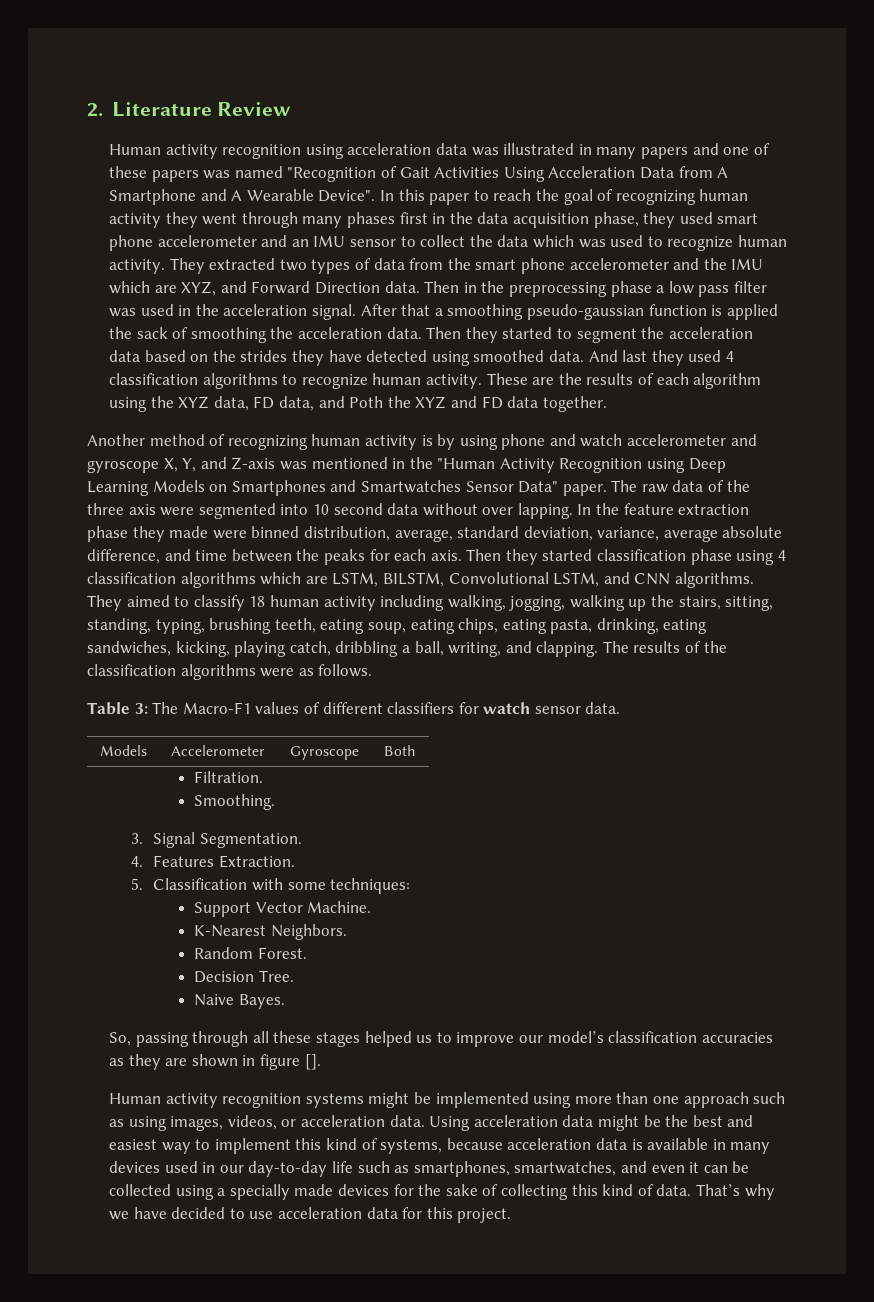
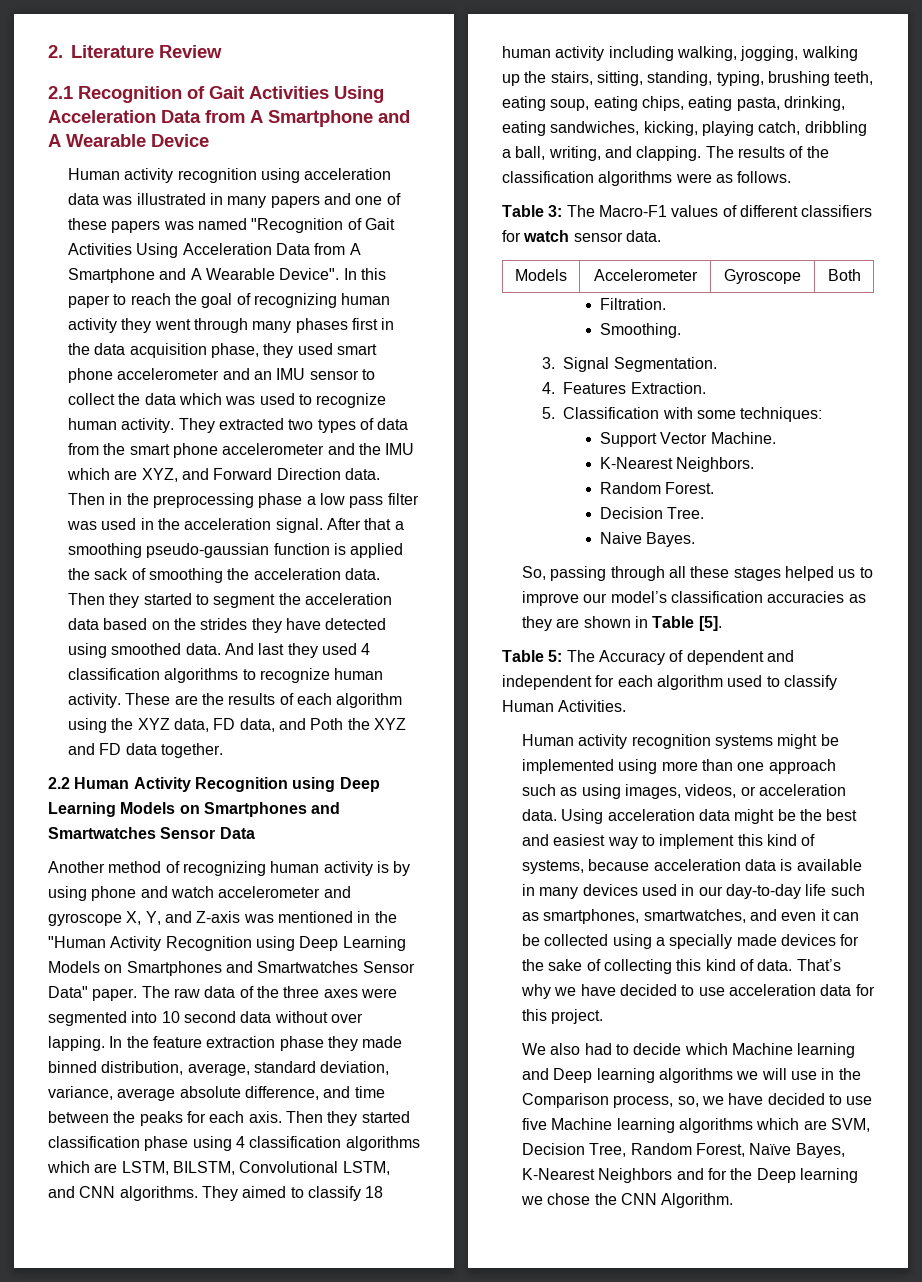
+ 2.1 Recognition of Gait Activities Using Acceleration Data from A Smartphone and A Wearable Device
+ 2.2 Human Activity Recognition using Deep Learning Models on Smartphones and Smartwatches Sensor Data
- The raw data of the three axis were segmented into 10 second data without over lapping.
+ The raw data of the three axes were segmented into 10 second data without over lapping.
- In the feature extraction phase they made were binned distribution, average, standard deviation, variance, average absolute difference, and time between the peaks for each axis.
+ In the feature extraction phase they made binned distribution, average, standard deviation, variance, average absolute difference, and time between the peaks for each axis.
- So, passing through all these stages helped us to improve our model’s classification accuracies as they are shown in figure [].
+ So, passing through all these stages helped us to improve our model’s classification accuracies as they are shown in Table [5].
+ Table 5: The Accuracy of dependent and independent for each algorithm used to classify Human Activities.
+ We also had to decide which Machine learning and Deep learning algorithms we will use in the Comparison process, so, we have decided to use five Machine learning algorithms which are SVM, Decision Tree, Random Forest, Naïve Bayes, K-Nearest Neighbors and for the Deep learning we chose the CNN Algorithm.

